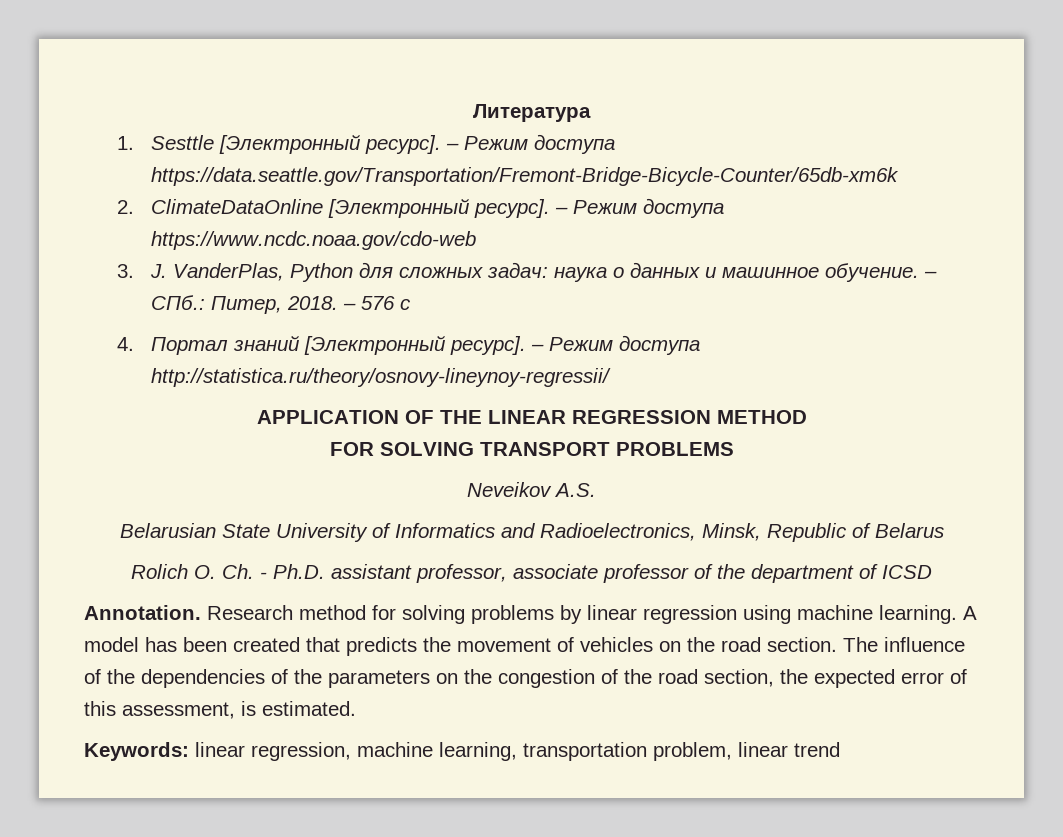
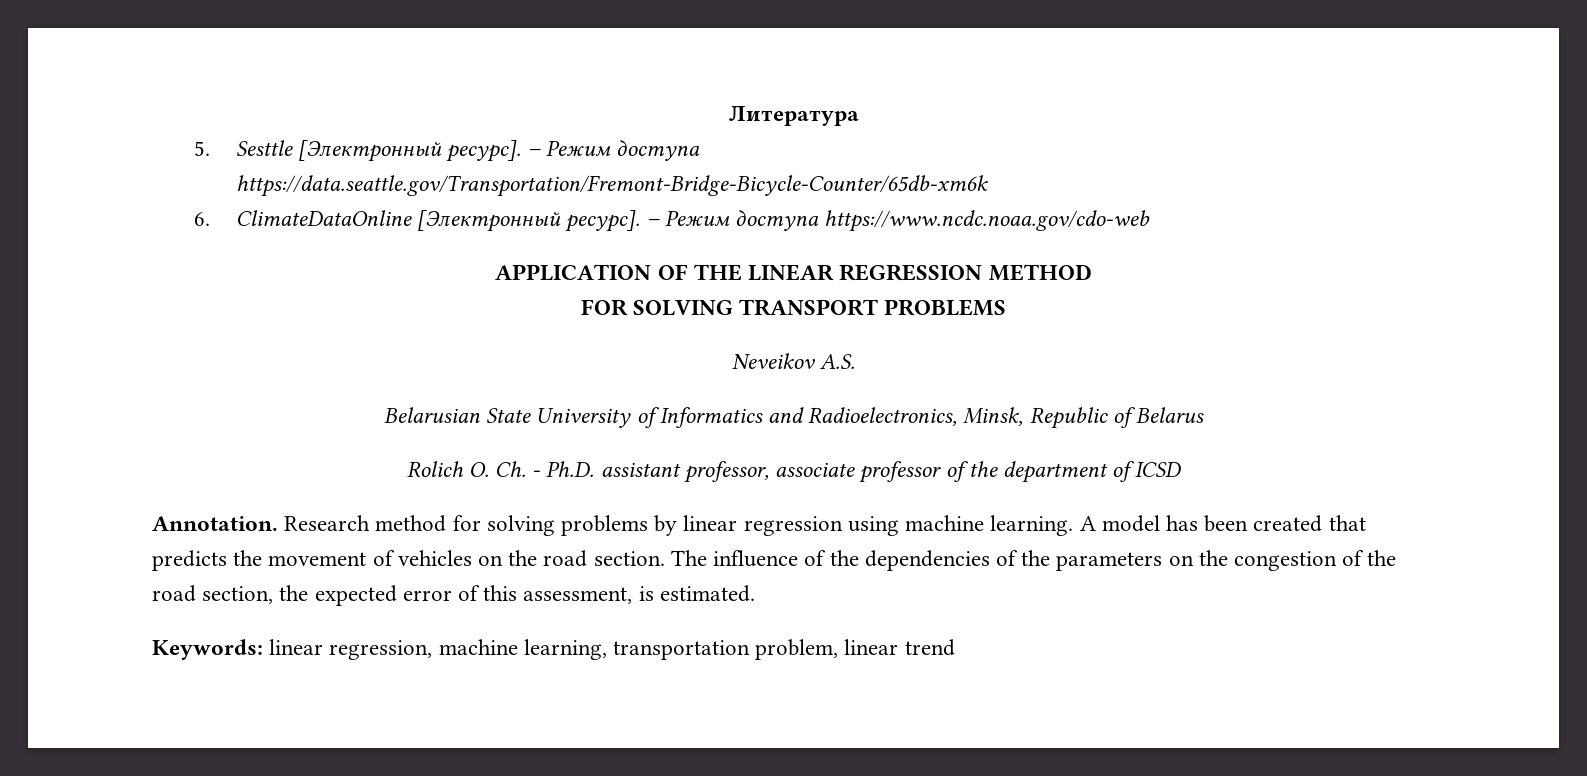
- 1. Sesttle [Электронный ресурс].
+ 5. Sesttle [Электронный ресурс].
- 2. ClimateDataOnline [Электронный ресурс].
+ 6. ClimateDataOnline [Электронный ресурс].
- 3. J. VanderPlas, Python для сложных задач: наука о данных и машинное обучение. – СПб.: Питер, 2018. – 576 с
- 4. Портал знаний [Электронный ресурс]. – Режим доступа http://statistica.ru/theory/osnovy-lineynoy-regressii/

